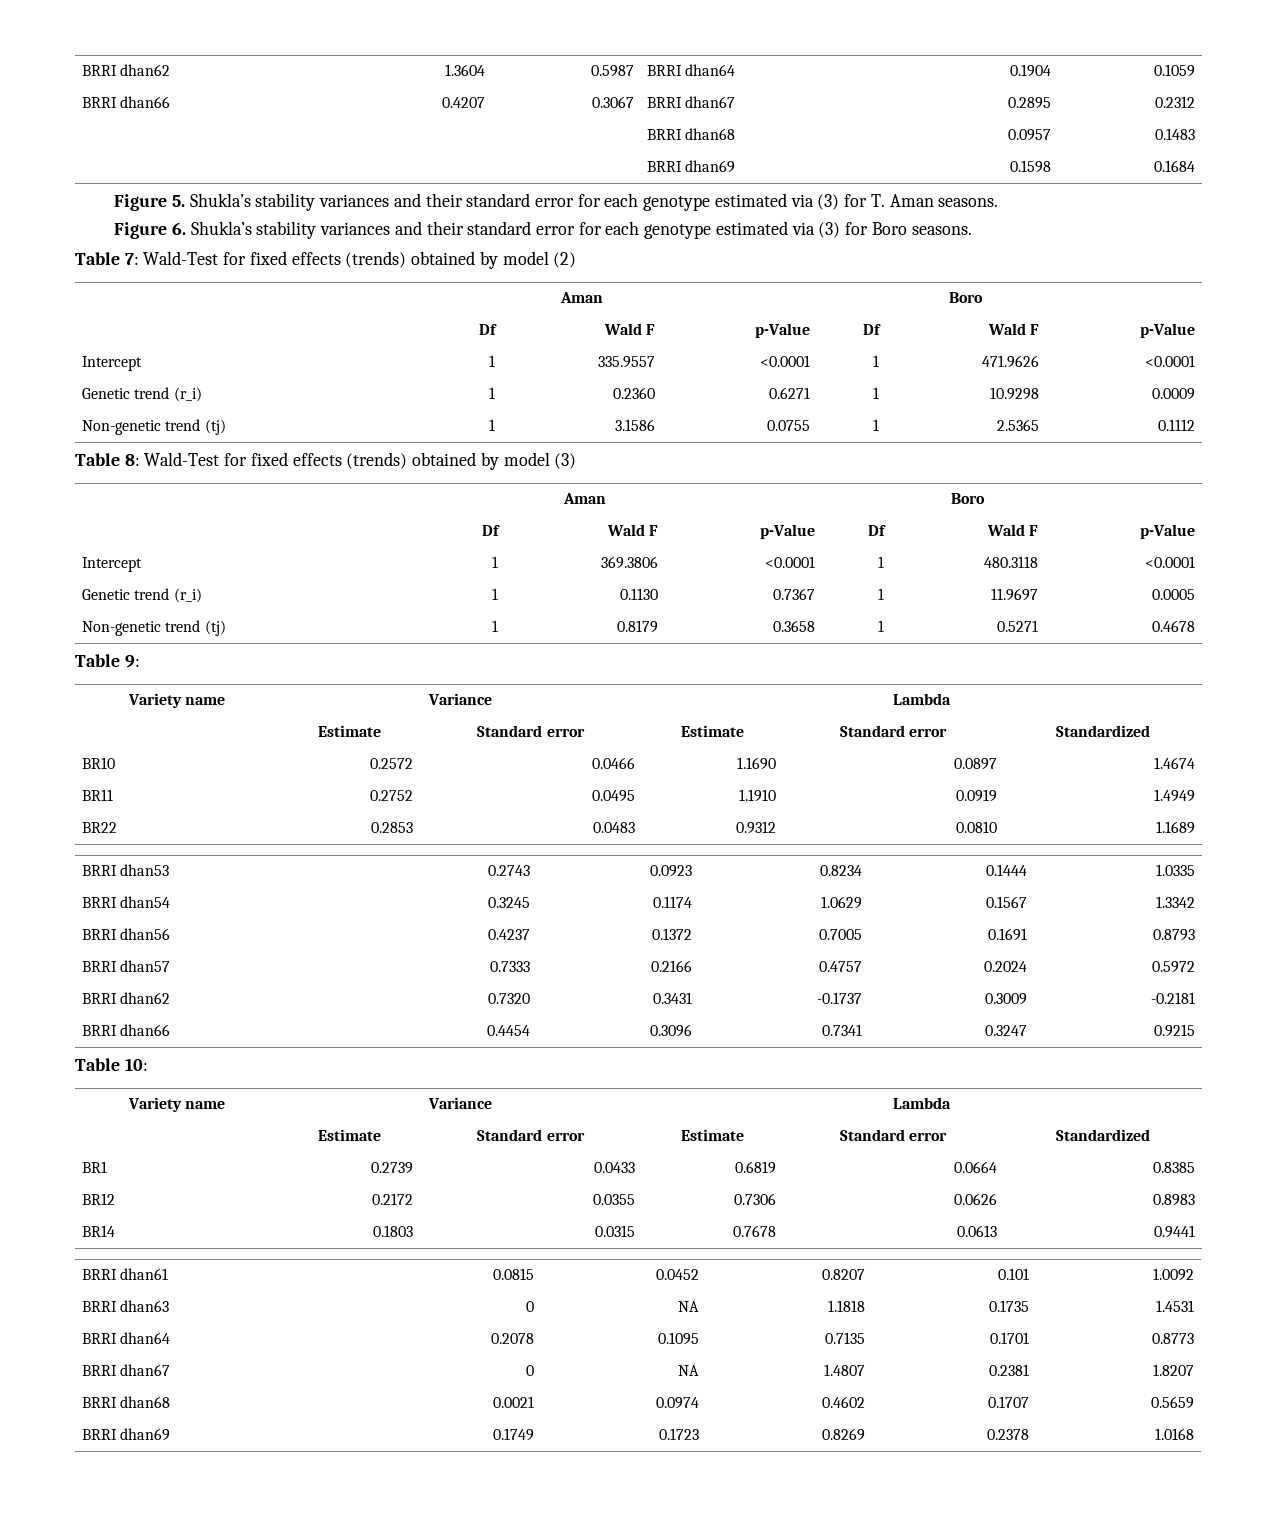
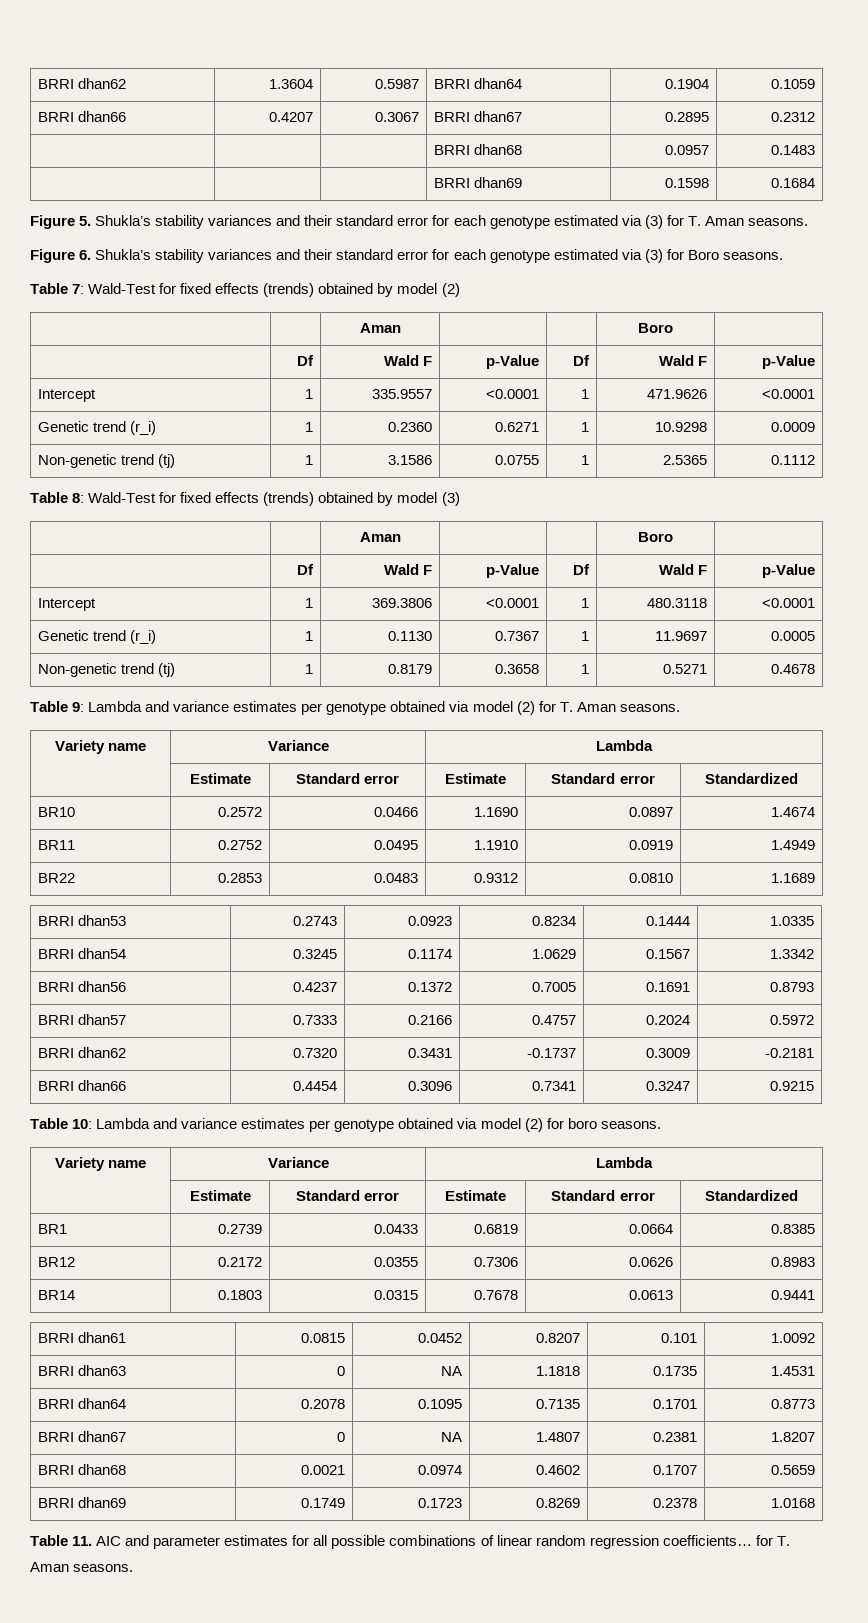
- Table 9:
+ Table 9: Lambda and variance estimates per genotype obtained via model (2) for T. Aman seasons.
- Table 10:
+ Table 10: Lambda and variance estimates per genotype obtained via model (2) for boro seasons.
+ Table 11. AIC and parameter estimates for all possible combinations of linear random regression coefficients… for T. Aman seasons.

